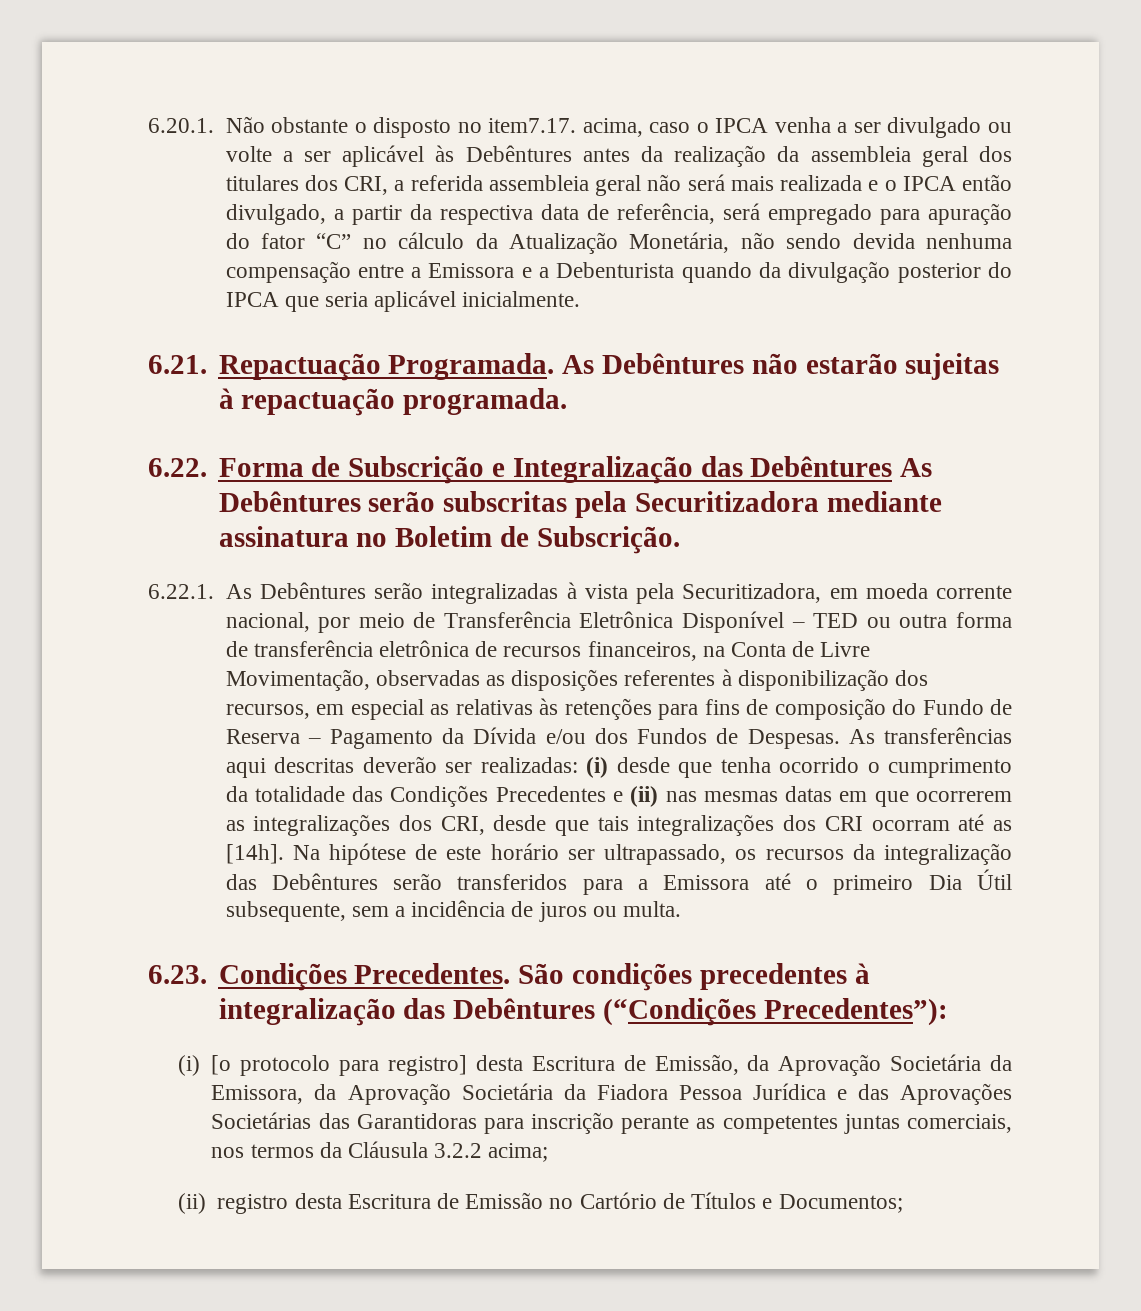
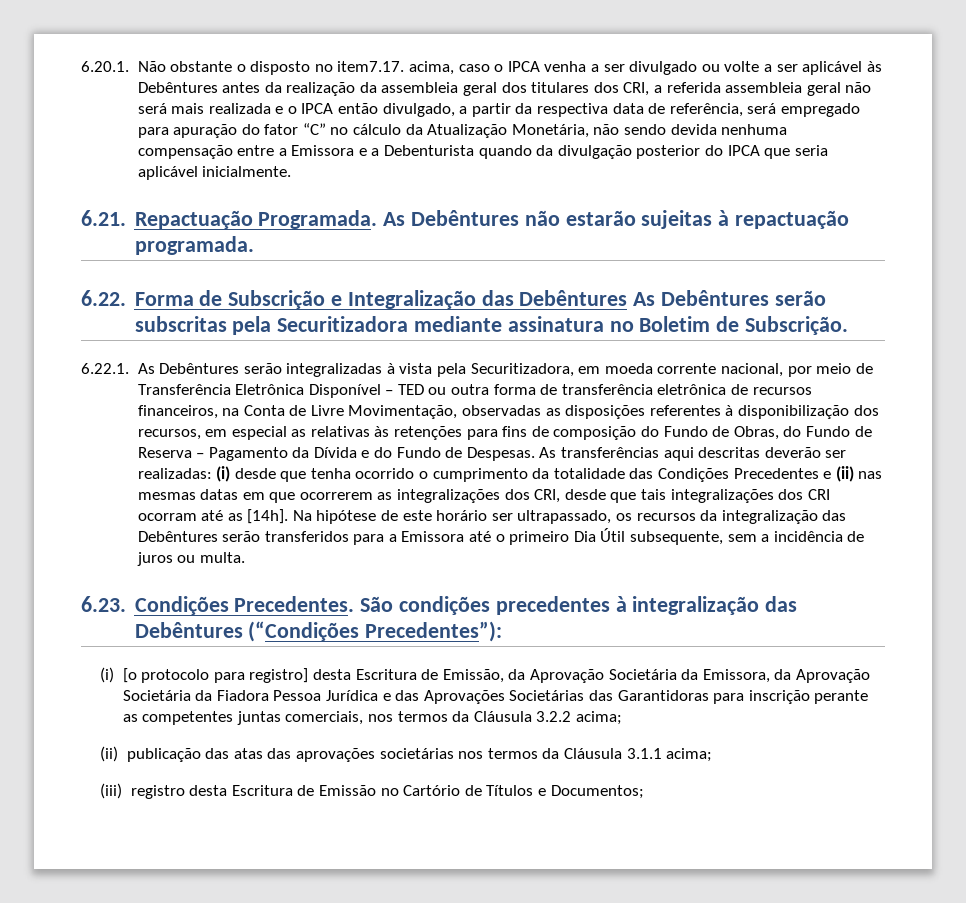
- 6.22.1. As Debêntures serão integralizadas à vista pela Securitizadora, em moeda corrente nacional, por meio de Transferência Eletrônica Disponível – TED ou outra forma de transferência eletrônica de recursos financeiros, na Conta de Livre Movimentação, observadas as disposições referentes à disponibilização dos recursos, em especial as relativas às retenções para fins de composição do Fundo de Reserva – Pagamento da Dívida e/ou dos Fundos de Despesas.
+ 6.22.1. As Debêntures serão integralizadas à vista pela Securitizadora, em moeda corrente nacional, por meio de Transferência Eletrônica Disponível – TED ou outra forma de transferência eletrônica de recursos financeiros, na Conta de Livre Movimentação, observadas as disposições referentes à disponibilização dos recursos, em especial as relativas às retenções para fins de composição do Fundo de Obras, do Fundo de Reserva – Pagamento da Dívida e do Fundo de Despesas.
- (ii) registro desta Escritura de Emissão no Cartório de Títulos e Documentos;
+ (ii) publicação das atas das aprovações societárias nos termos da Cláusula 3.1.1 acima;
+ (iii) registro desta Escritura de Emissão no Cartório de Títulos e Documentos;

